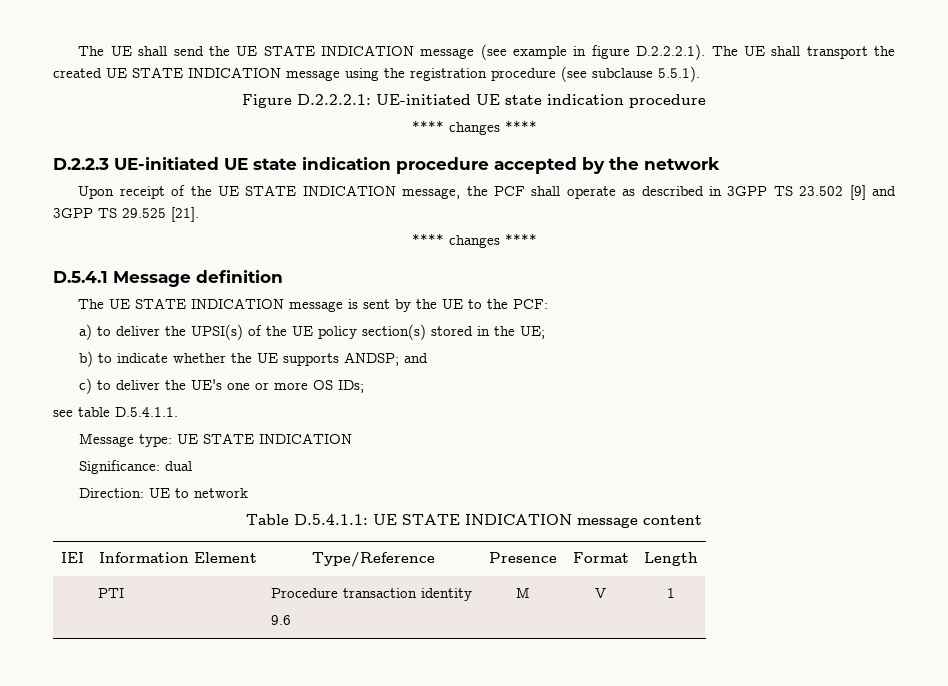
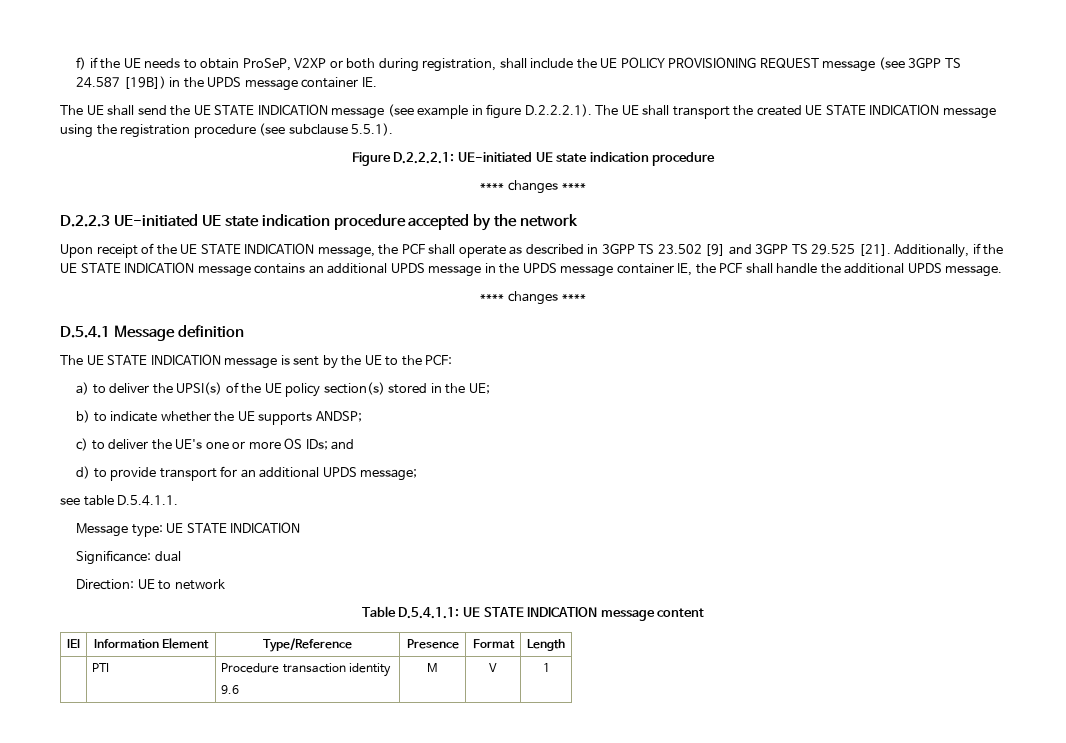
+ f) if the UE needs to obtain ProSeP, V2XP or both during registration, shall include the UE POLICY PROVISIONING REQUEST message (see 3GPP TS 24.587 [19B]) in the UPDS message container IE.
+ Additionally, if the UE STATE INDICATION message contains an additional UPDS message in the UPDS message container IE, the PCF shall handle the additional UPDS message.
- b) to indicate whether the UE supports ANDSP; and
+ b) to indicate whether the UE supports ANDSP;
- c) to deliver the UE's one or more OS IDs;
+ c) to deliver the UE's one or more OS IDs; and
+ d) to provide transport for an additional UPDS message;

